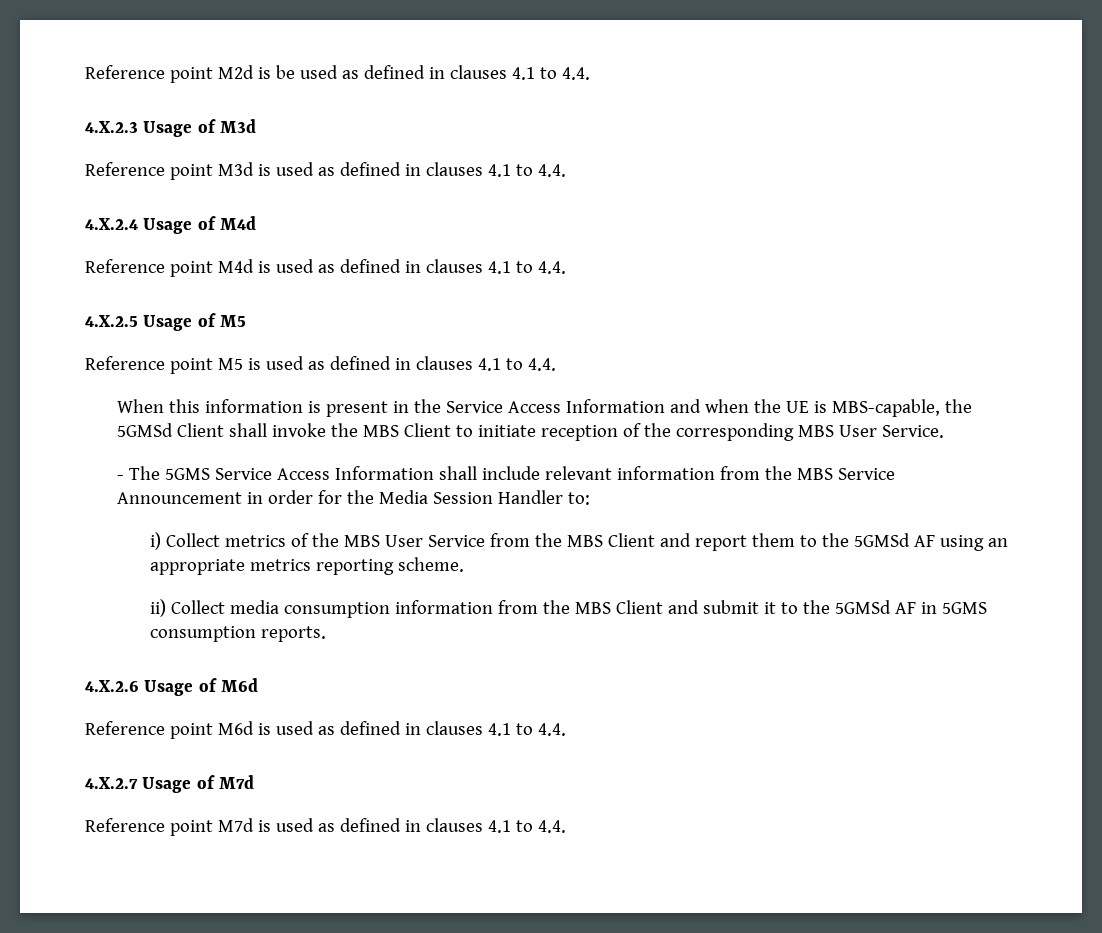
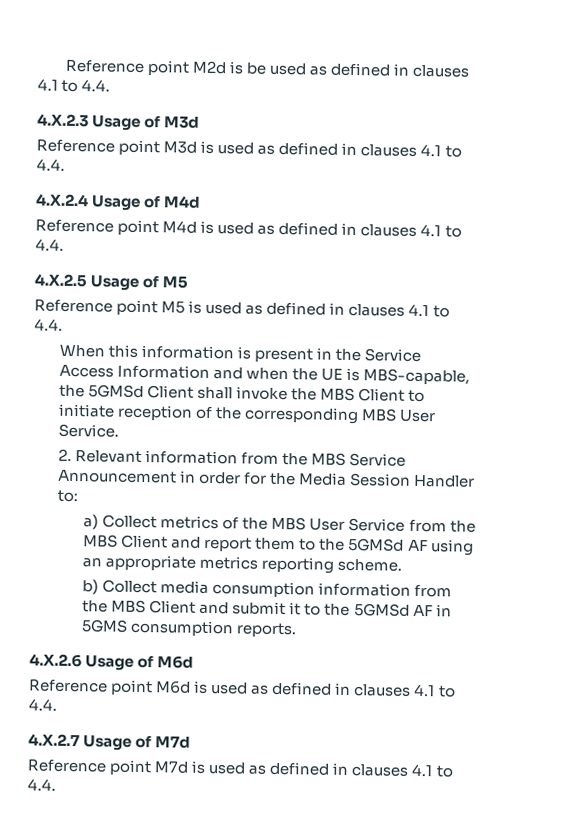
- - The 5GMS Service Access Information shall include relevant information from the MBS Service Announcement in order for the Media Session Handler to:
+ 2. Relevant information from the MBS Service Announcement in order for the Media Session Handler to:
- i) Collect metrics of the MBS User Service from the MBS Client and report them to the 5GMSd AF using an appropriate metrics reporting scheme.
+ a) Collect metrics of the MBS User Service from the MBS Client and report them to the 5GMSd AF using an appropriate metrics reporting scheme.
- ii) Collect media consumption information from the MBS Client and submit it to the 5GMSd AF in 5GMS consumption reports.
+ b) Collect media consumption information from the MBS Client and submit it to the 5GMSd AF in 5GMS consumption reports.

